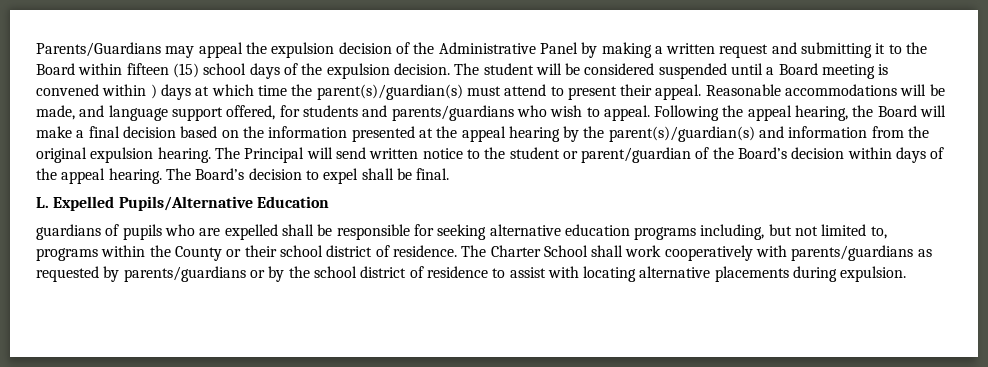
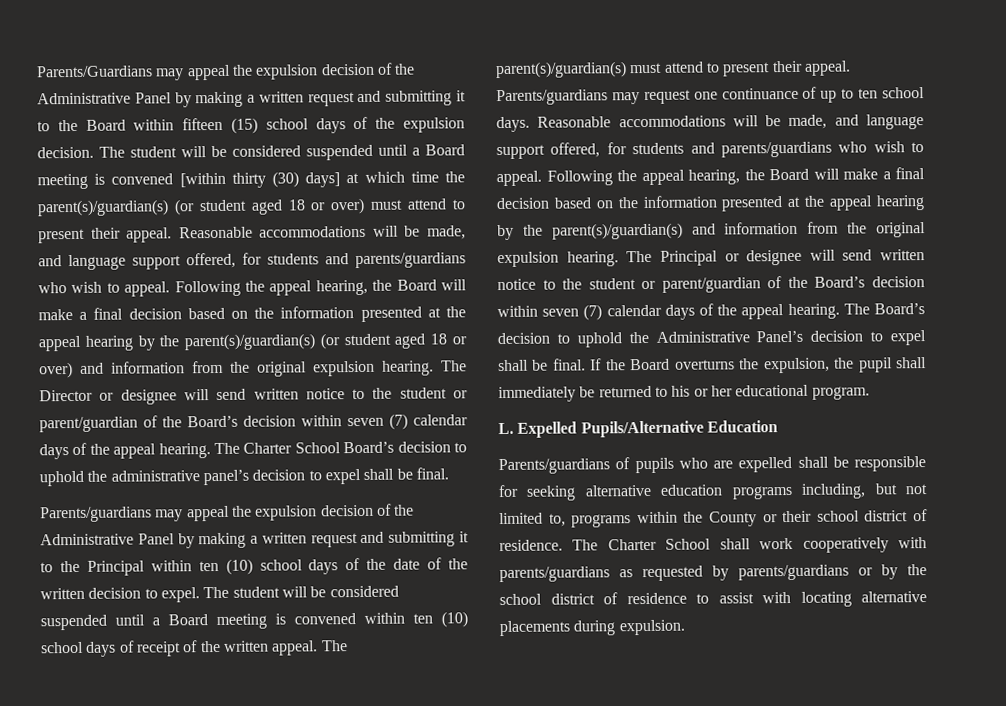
- The student will be considered suspended until a Board meeting is convened within ) days at which time the parent(s)/guardian(s) must attend to present their appeal.
+ The student will be considered suspended until a Board meeting is convened [within thirty (30) days] at which time the parent(s)/guardian(s) (or student aged 18 or over) must attend to present their appeal. Reasonable accommodations will be made, and language support offered, for students and parents/guardians who wish to appeal. Following the appeal hearing, the Board will make a final decision based on the information presented at the appeal hearing by the parent(s)/guardian(s) (or student aged 18 or over) and information from the original expulsion hearing. The Director or designee will send written notice to the student or parent/guardian of the Board’s decision within seven (7) calendar days of the appeal hearing. The Charter School Board’s decision to uphold the administrative panel’s decision to expel shall be final.
+ Parents/guardians may appeal the expulsion decision of the Administrative Panel by making a written request and submitting it to the Principal within ten (10) school days of the date of the written decision to expel. The student will be considered suspended until a Board meeting is convened within ten (10) school days of receipt of the written appeal. The parent(s)/guardian(s) must attend to present their appeal. Parents/guardians may request one continuance of up to ten school days.
- The Principal will send written notice to the student or parent/guardian of the Board’s decision within days of the appeal hearing.
+ The Principal or designee will send written notice to the student or parent/guardian of the Board’s decision within seven (7) calendar days of the appeal hearing.
- The Board’s decision to expel shall be final.
+ The Board’s decision to uphold the Administrative Panel’s decision to expel shall be final. If the Board overturns the expulsion, the pupil shall immediately be returned to his or her educational program.
- guardians of pupils who are expelled shall be responsible for seeking alternative education programs including, but not limited to, programs within the County or their school district of residence.
+ Parents/guardians of pupils who are expelled shall be responsible for seeking alternative education programs including, but not limited to, programs within the County or their school district of residence.

